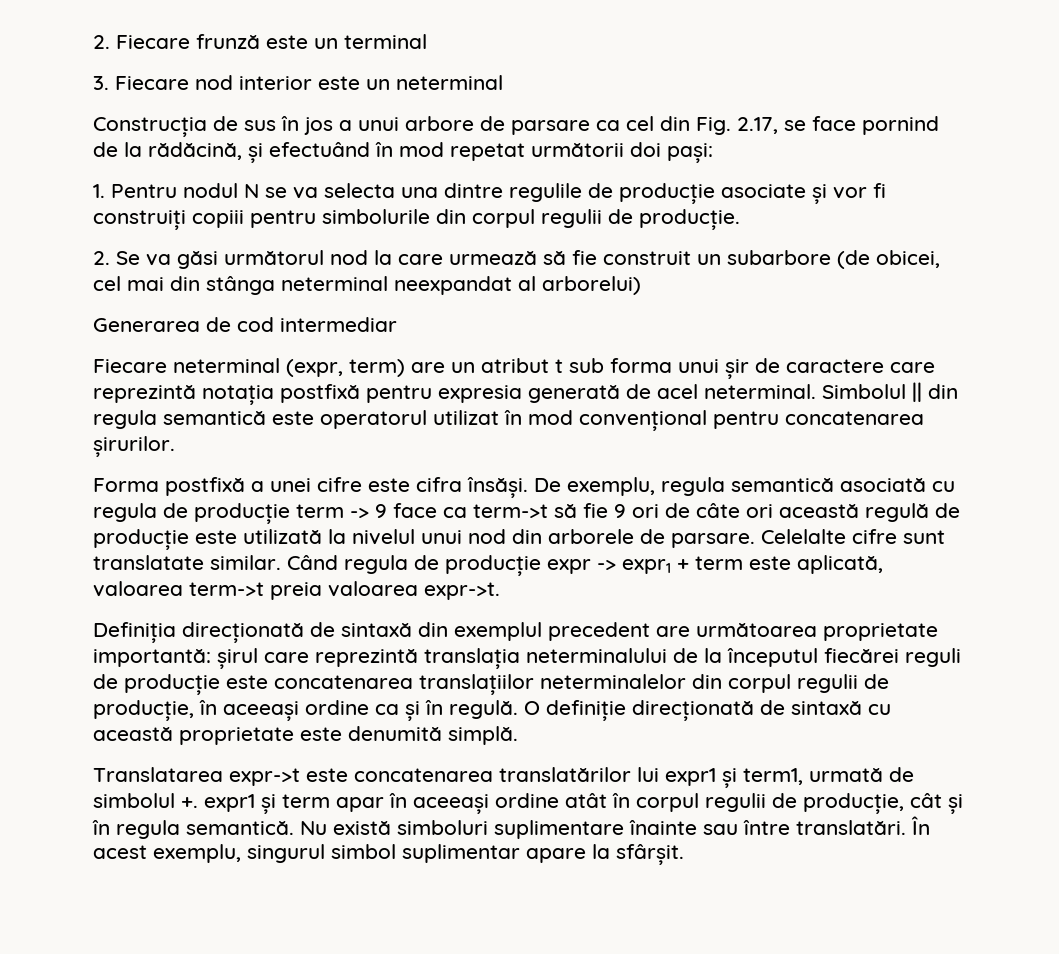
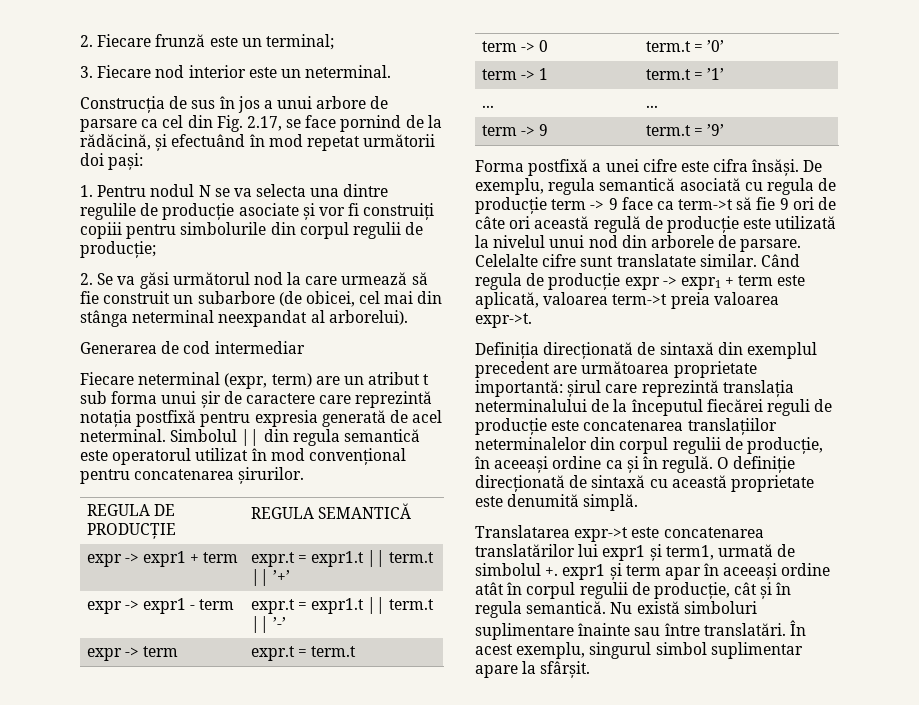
- 2. Fiecare frunză este un terminal
+ 2. Fiecare frunză este un terminal;
- 3. Fiecare nod interior este un neterminal
+ 3. Fiecare nod interior este un neterminal.
- 1. Pentru nodul N se va selecta una dintre regulile de producție asociate și vor fi construiți copiii pentru simbolurile din corpul regulii de producție.
+ 1. Pentru nodul N se va selecta una dintre regulile de producție asociate și vor fi construiți copiii pentru simbolurile din corpul regulii de producție;
- 2. Se va găsi următorul nod la care urmează să fie construit un subarbore (de obicei, cel mai din stânga neterminal neexpandat al arborelui)
+ 2. Se va găsi următorul nod la care urmează să fie construit un subarbore (de obicei, cel mai din stânga neterminal neexpandat al arborelui).
+ REGULA DE PRODUCȚIE | REGULA SEMANTICĂ
+ expr -> expr1 + term | expr.t = expr1.t || term.t || ’+’
+ expr -> expr1 - term | expr.t = expr1.t || term.t || ’-’
+ expr -> term | expr.t = term.t
+ term -> 0 | term.t = ’0’
+ term -> 1 | term.t = ’1’
+ ... | ...
+ term -> 9 | term.t = ’9’

